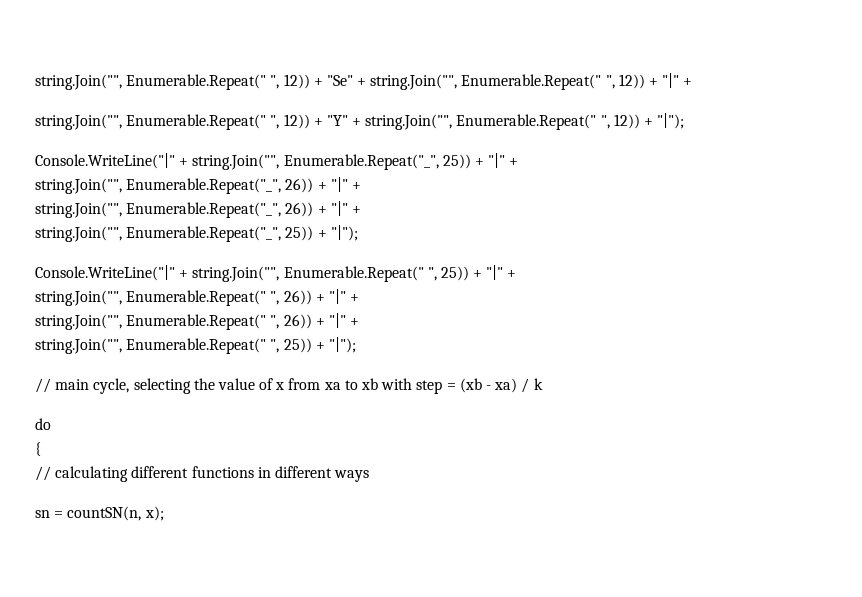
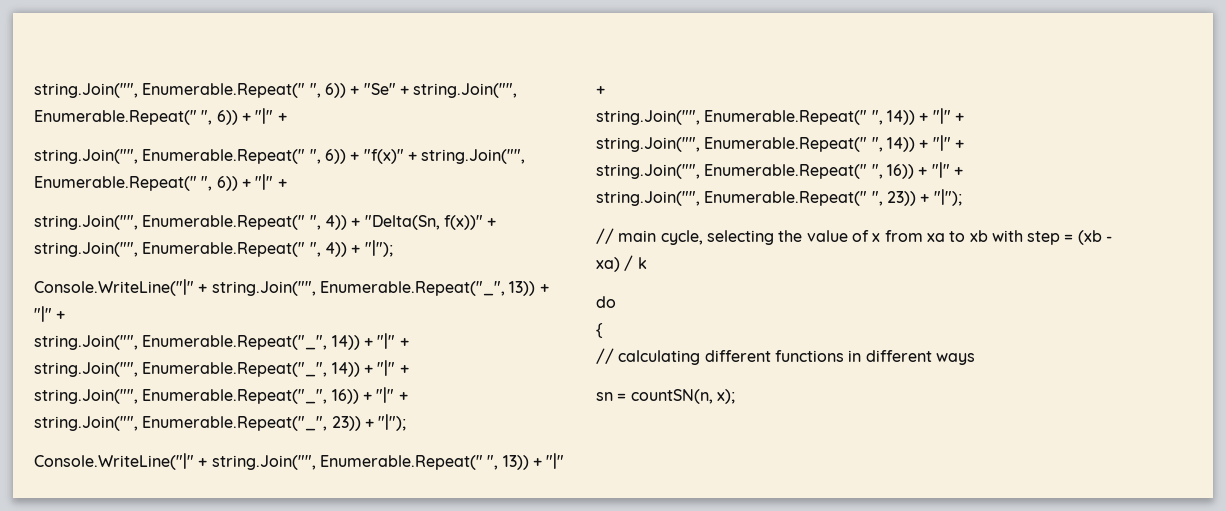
- string.Join("", Enumerable.Repeat(" ", 12)) + "Se" + string.Join("", Enumerable.Repeat(" ", 12)) + "|" +
- string.Join("", Enumerable.Repeat(" ", 12)) + "Y" + string.Join("", Enumerable.Repeat(" ", 12)) + "|");
+ string.Join("", Enumerable.Repeat(" ", 6)) + "Se" + string.Join("", Enumerable.Repeat(" ", 6)) + "|" +
+ string.Join("", Enumerable.Repeat(" ", 6)) + "f(x)" + string.Join("", Enumerable.Repeat(" ", 6)) + "|" +
+ string.Join("", Enumerable.Repeat(" ", 4)) + "Delta(Sn, f(x))" + string.Join("", Enumerable.Repeat(" ", 4)) + "|");
- Console.WriteLine("|" + string.Join("", Enumerable.Repeat("_", 25)) + "|" +
- string.Join("", Enumerable.Repeat("_", 26)) + "|" +
- string.Join("", Enumerable.Repeat("_", 26)) + "|" +
- string.Join("", Enumerable.Repeat("_", 25)) + "|");
+ Console.WriteLine("|" + string.Join("", Enumerable.Repeat("_", 13)) + "|" +
+ string.Join("", Enumerable.Repeat("_", 14)) + "|" +
+ string.Join("", Enumerable.Repeat("_", 14)) + "|" +
+ string.Join("", Enumerable.Repeat("_", 16)) + "|" +
+ string.Join("", Enumerable.Repeat("_", 23)) + "|");
- Console.WriteLine("|" + string.Join("", Enumerable.Repeat(" ", 25)) + "|" +
- string.Join("", Enumerable.Repeat(" ", 26)) + "|" +
- string.Join("", Enumerable.Repeat(" ", 26)) + "|" +
- string.Join("", Enumerable.Repeat(" ", 25)) + "|");
+ Console.WriteLine("|" + string.Join("", Enumerable.Repeat(" ", 13)) + "|" +
+ string.Join("", Enumerable.Repeat(" ", 14)) + "|" +
+ string.Join("", Enumerable.Repeat(" ", 14)) + "|" +
+ string.Join("", Enumerable.Repeat(" ", 16)) + "|" +
+ string.Join("", Enumerable.Repeat(" ", 23)) + "|");

